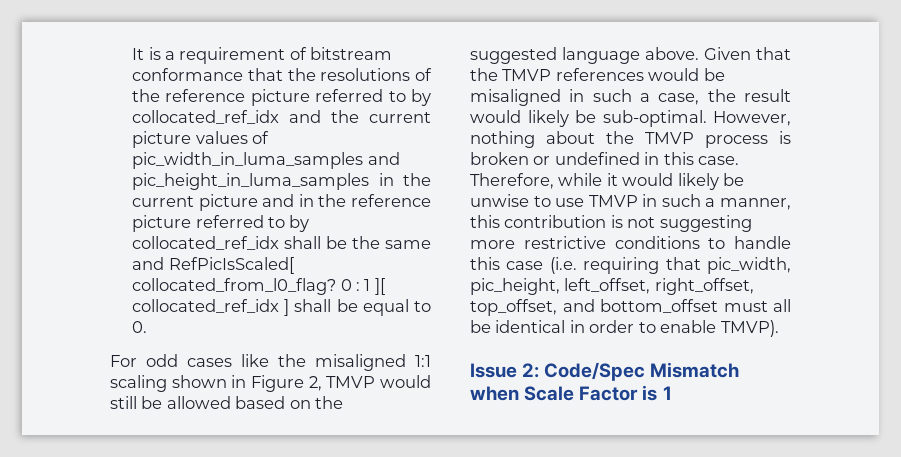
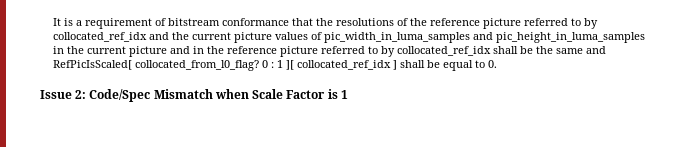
- For odd cases like the misaligned 1:1 scaling shown in Figure 2, TMVP would still be allowed based on the suggested language above. Given that the TMVP references would be misaligned in such a case, the result would likely be sub-optimal. However, nothing about the TMVP process is broken or undefined in this case. Therefore, while it would likely be unwise to use TMVP in such a manner, this contribution is not suggesting more restrictive conditions to handle this case (i.e. requiring that pic_width, pic_height, left_offset, right_offset, top_offset, and bottom_offset must all be identical in order to enable TMVP).

